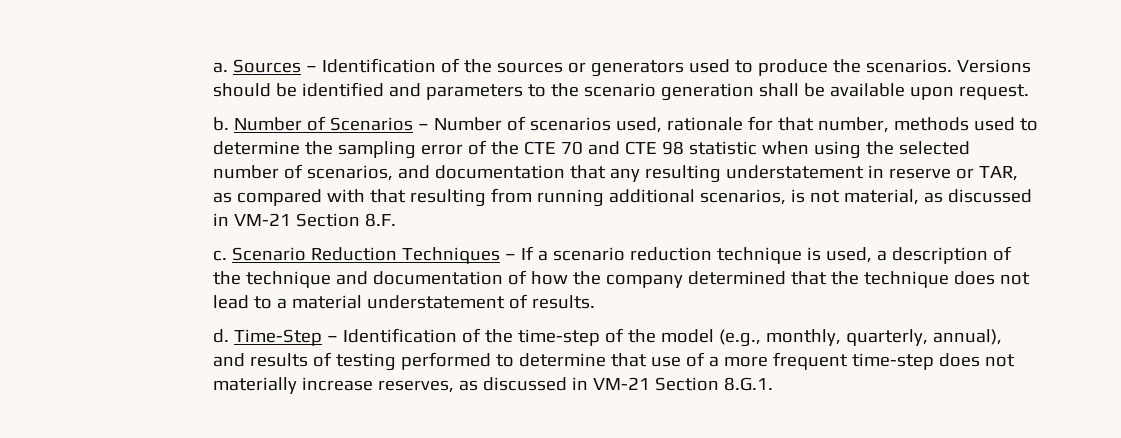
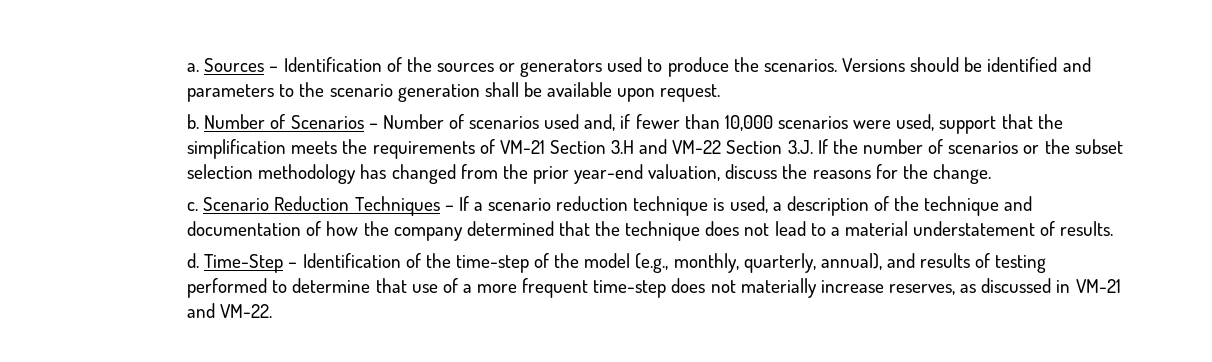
- Number of Scenarios – Number of scenarios used, rationale for that number, methods used to determine the sampling error of the CTE 70 and CTE 98 statistic when using the selected number of scenarios, and documentation that any resulting understatement in reserve or TAR, as compared with that resulting from running additional scenarios, is not material, as discussed in VM-21 Section 8.F.
+ Number of Scenarios – Number of scenarios used and, if fewer than 10,000 scenarios were used, support that the simplification meets the requirements of VM-21 Section 3.H and VM-22 Section 3.J. If the number of scenarios or the subset selection methodology has changed from the prior year-end valuation, discuss the reasons for the change.
- Time-Step – Identification of the time-step of the model (e.g., monthly, quarterly, annual), and results of testing performed to determine that use of a more frequent time-step does not materially increase reserves, as discussed in VM-21 Section 8.G.1.
+ Time-Step – Identification of the time-step of the model (e.g., monthly, quarterly, annual), and results of testing performed to determine that use of a more frequent time-step does not materially increase reserves, as discussed in VM-21 and VM-22.

